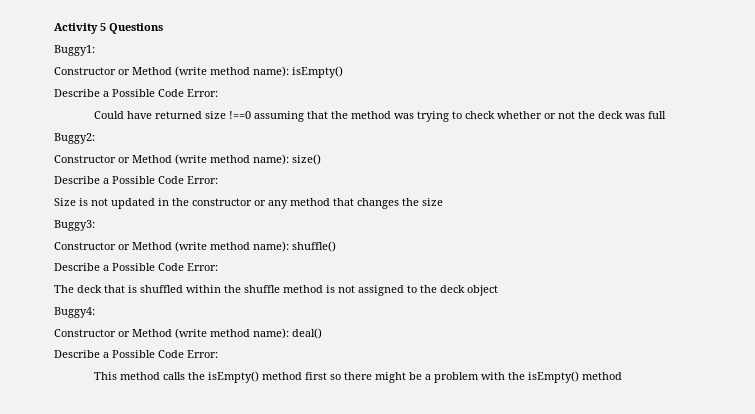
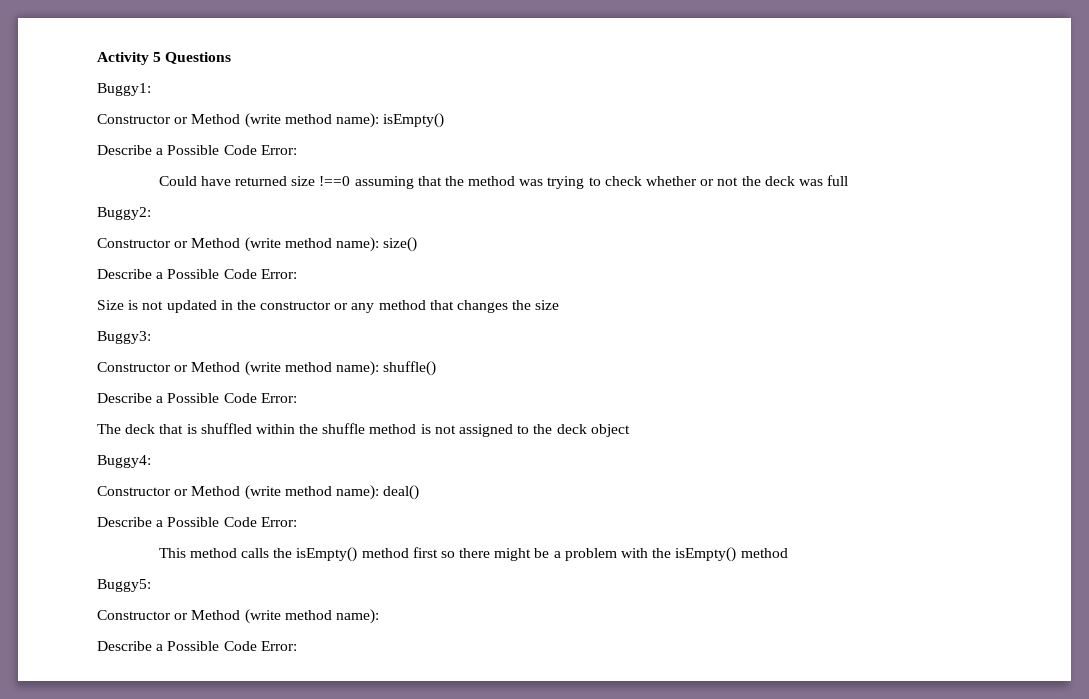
+ Buggy5:
+ Constructor or Method (write method name):
+ Describe a Possible Code Error:

